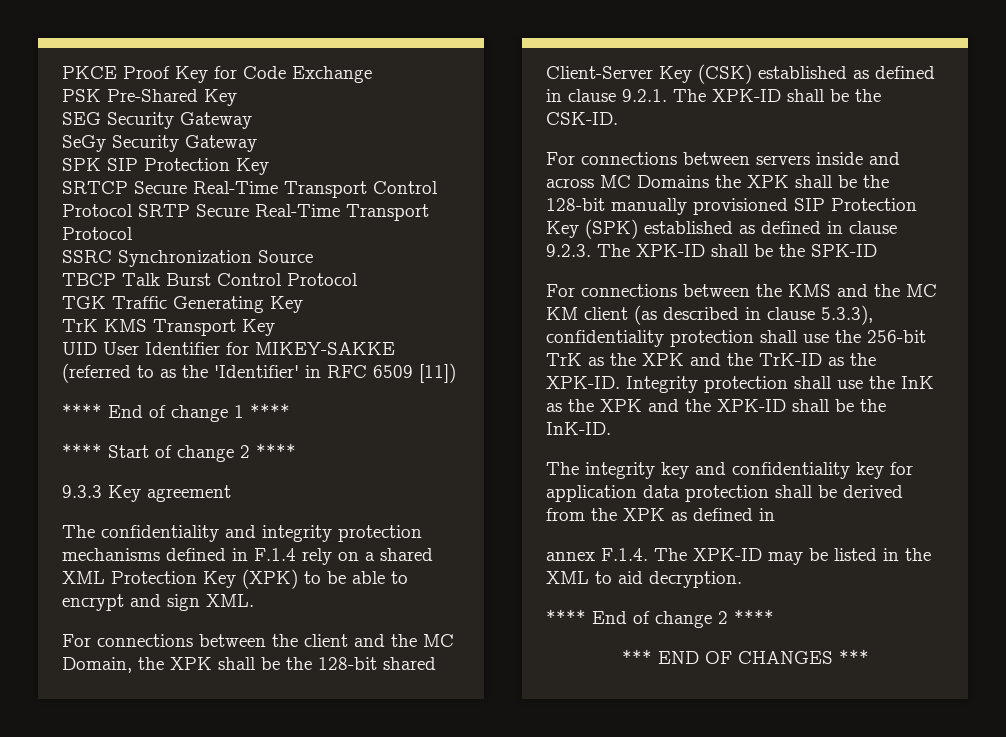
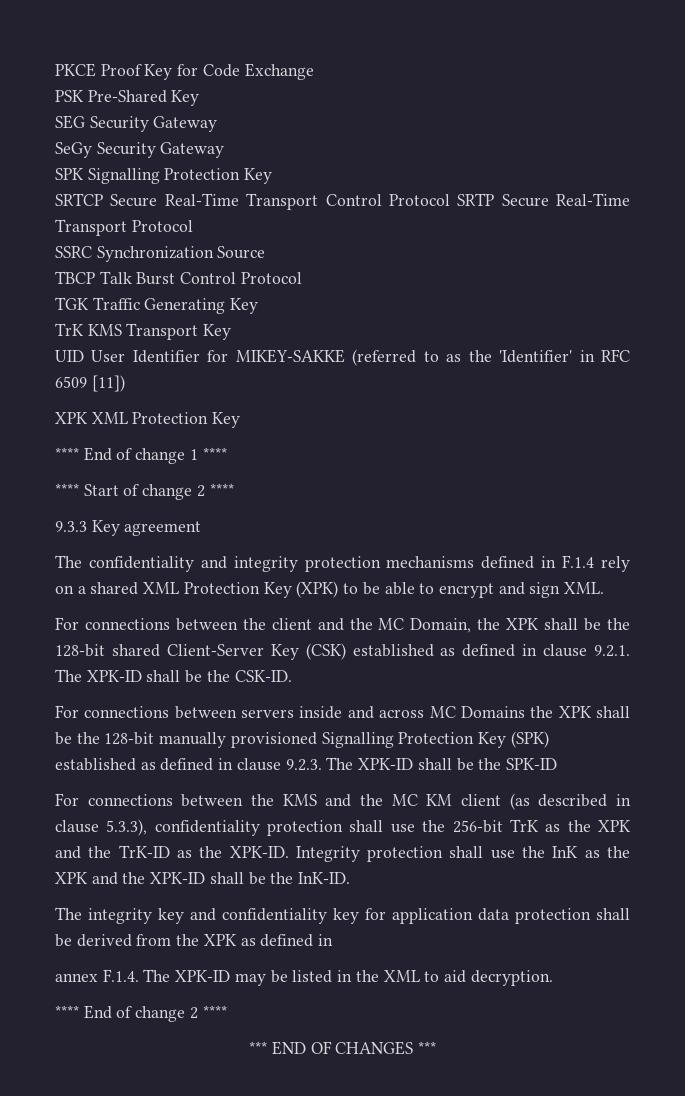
- SPK SIP Protection Key
+ SPK Signalling Protection Key
+ XPK XML Protection Key
- For connections between servers inside and across MC Domains the XPK shall be the 128-bit manually provisioned SIP Protection Key (SPK) established as defined in clause 9.2.3. The XPK-ID shall be the SPK-ID
+ For connections between servers inside and across MC Domains the XPK shall be the 128-bit manually provisioned Signalling Protection Key (SPK) established as defined in clause 9.2.3. The XPK-ID shall be the SPK-ID

